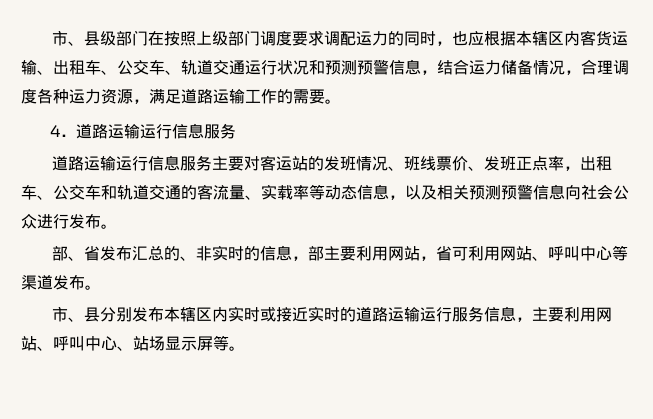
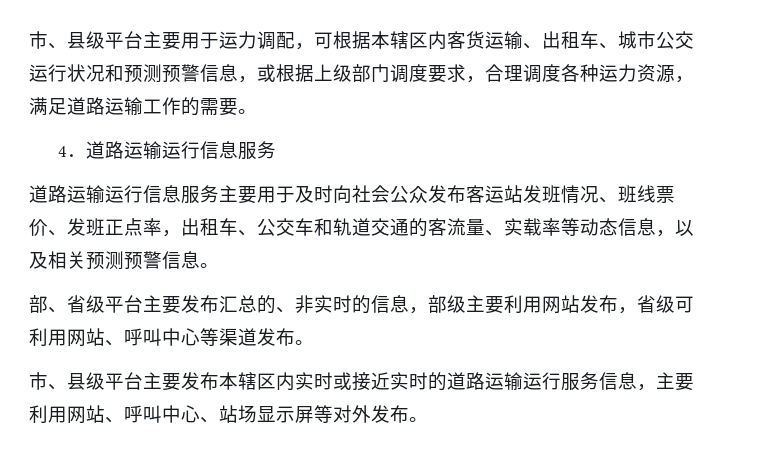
- 市、县级部门在按照上级部门调度要求调配运力的同时，也应根据本辖区内客货运输、出租车、公交车、轨道交通运行状况和预测预警信息，结合运力储备情况，合理调度各种运力资源，满足道路运输工作的需要。
+ 市、县级平台主要用于运力调配，可根据本辖区内客货运输、出租车、城市公交运行状况和预测预警信息，或根据上级部门调度要求，合理调度各种运力资源，满足道路运输工作的需要。
- 道路运输运行信息服务主要对客运站的发班情况、班线票价、发班正点率，出租车、公交车和轨道交通的客流量、实载率等动态信息，以及相关预测预警信息向社会公众进行发布。
+ 道路运输运行信息服务主要用于及时向社会公众发布客运站发班情况、班线票价、发班正点率，出租车、公交车和轨道交通的客流量、实载率等动态信息，以及相关预测预警信息。
- 部、省发布汇总的、非实时的信息，部主要利用网站，省可利用网站、呼叫中心等渠道发布。
+ 部、省级平台主要发布汇总的、非实时的信息，部级主要利用网站发布，省级可利用网站、呼叫中心等渠道发布。
- 市、县分别发布本辖区内实时或接近实时的道路运输运行服务信息，主要利用网站、呼叫中心、站场显示屏等。
+ 市、县级平台主要发布本辖区内实时或接近实时的道路运输运行服务信息，主要利用网站、呼叫中心、站场显示屏等对外发布。

